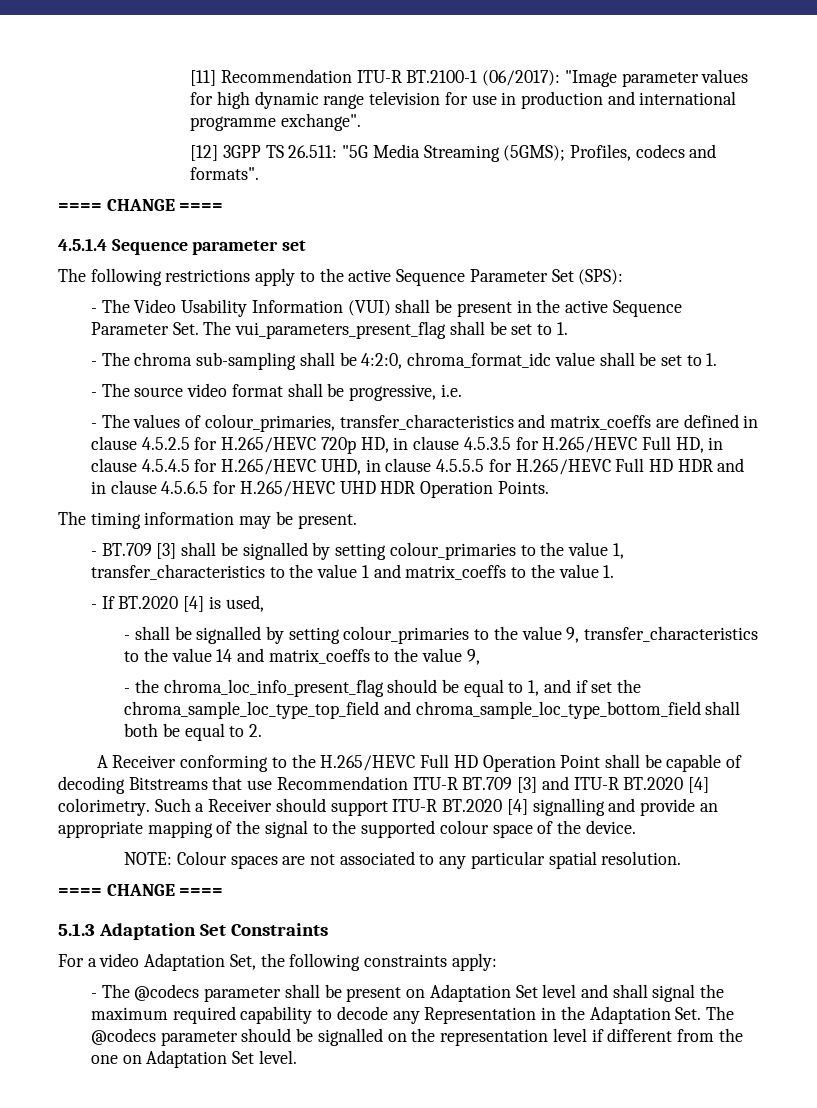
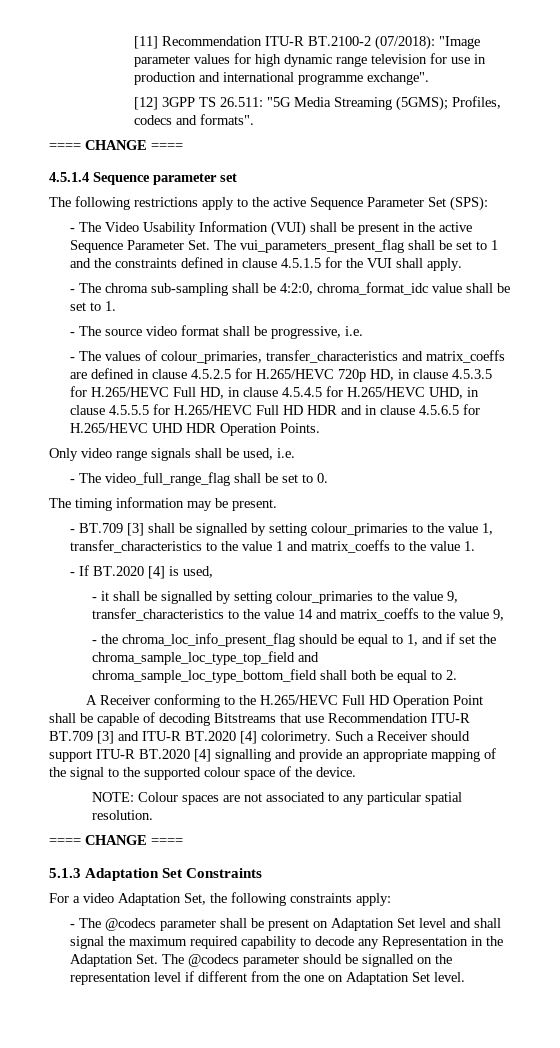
- [11] Recommendation ITU-R BT.2100-1 (06/2017): "Image parameter values for high dynamic range television for use in production and international programme exchange".
+ [11] Recommendation ITU-R BT.2100-2 (07/2018): "Image parameter values for high dynamic range television for use in production and international programme exchange".
- - The Video Usability Information (VUI) shall be present in the active Sequence Parameter Set. The vui_parameters_present_flag shall be set to 1.
+ - The Video Usability Information (VUI) shall be present in the active Sequence Parameter Set. The vui_parameters_present_flag shall be set to 1 and the constraints defined in clause 4.5.1.5 for the VUI shall apply.
+ Only video range signals shall be used, i.e.
+ - The video_full_range_flag shall be set to 0.
- - shall be signalled by setting colour_primaries to the value 9, transfer_characteristics to the value 14 and matrix_coeffs to the value 9,
+ - it shall be signalled by setting colour_primaries to the value 9, transfer_characteristics to the value 14 and matrix_coeffs to the value 9,

